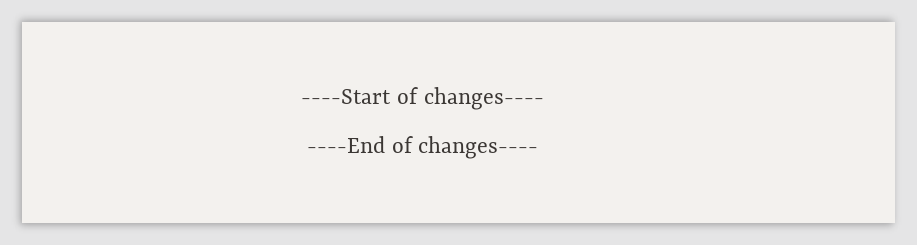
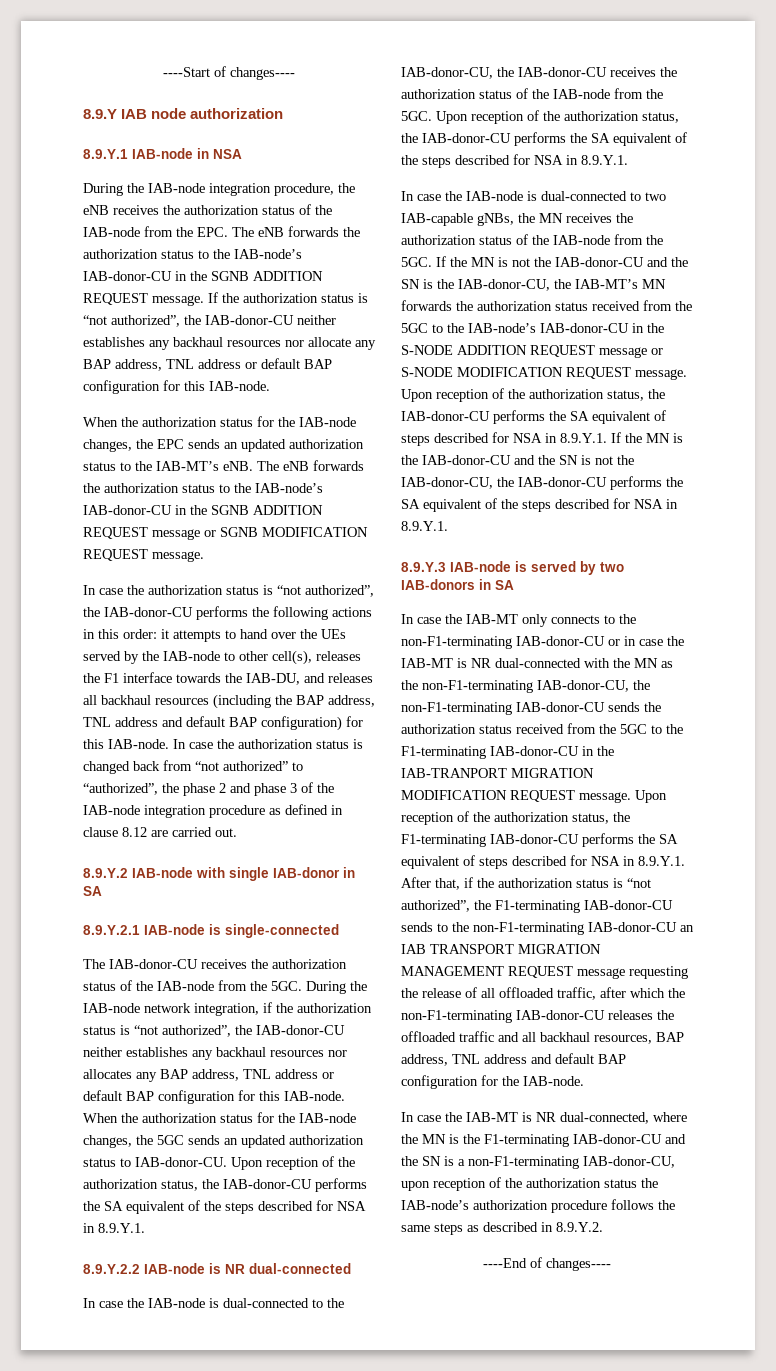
+ 8.9.Y IAB node authorization
+ 8.9.Y.1 IAB-node in NSA
+ During the IAB-node integration procedure, the eNB receives the authorization status of the IAB-node from the EPC. The eNB forwards the authorization status to the IAB-node’s IAB-donor-CU in the SGNB ADDITION REQUEST message. If the authorization status is “not authorized”, the IAB-donor-CU neither establishes any backhaul resources nor allocate any BAP address, TNL address or default BAP configuration for this IAB-node.
+ When the authorization status for the IAB-node changes, the EPC sends an updated authorization status to the IAB-MT’s eNB. The eNB forwards the authorization status to the IAB-node’s IAB-donor-CU in the SGNB ADDITION REQUEST message or SGNB MODIFICATION REQUEST message.
+ In case the authorization status is “not authorized”, the IAB-donor-CU performs the following actions in this order: it attempts to hand over the UEs served by the IAB-node to other cell(s), releases the F1 interface towards the IAB-DU, and releases all backhaul resources (including the BAP address, TNL address and default BAP configuration) for this IAB-node. In case the authorization status is changed back from “not authorized” to “authorized”, the phase 2 and phase 3 of the IAB-node integration procedure as defined in clause 8.12 are carried out.
+ 8.9.Y.2 IAB-node with single IAB-donor in SA
+ 8.9.Y.2.1 IAB-node is single-connected
+ The IAB-donor-CU receives the authorization status of the IAB-node from the 5GC. During the IAB-node network integration, if the authorization status is “not authorized”, the IAB-donor-CU neither establishes any backhaul resources nor allocates any BAP address, TNL address or default BAP configuration for this IAB-node. When the authorization status for the IAB-node changes, the 5GC sends an updated authorization status to IAB-donor-CU. Upon reception of the authorization status, the IAB-donor-CU performs the SA equivalent of the steps described for NSA in 8.9.Y.1.
+ 8.9.Y.2.2 IAB-node is NR dual-connected
+ In case the IAB-node is dual-connected to the IAB-donor-CU, the IAB-donor-CU receives the authorization status of the IAB-node from the 5GC. Upon reception of the authorization status, the IAB-donor-CU performs the SA equivalent of the steps described for NSA in 8.9.Y.1.
+ In case the IAB-node is dual-connected to two IAB-capable gNBs, the MN receives the authorization status of the IAB-node from the 5GC. If the MN is not the IAB-donor-CU and the SN is the IAB-donor-CU, the IAB-MT’s MN forwards the authorization status received from the 5GC to the IAB-node’s IAB-donor-CU in the S-NODE ADDITION REQUEST message or S-NODE MODIFICATION REQUEST message. Upon reception of the authorization status, the IAB-donor-CU performs the SA equivalent of steps described for NSA in 8.9.Y.1. If the MN is the IAB-donor-CU and the SN is not the IAB-donor-CU, the IAB-donor-CU performs the SA equivalent of the steps described for NSA in 8.9.Y.1.
+ 8.9.Y.3 IAB-node is served by two IAB-donors in SA
+ In case the IAB-MT only connects to the non-F1-terminating IAB-donor-CU or in case the IAB-MT is NR dual-connected with the MN as the non-F1-terminating IAB-donor-CU, the non-F1-terminating IAB-donor-CU sends the authorization status received from the 5GC to the F1-terminating IAB-donor-CU in the IAB-TRANPORT MIGRATION MODIFICATION REQUEST message. Upon reception of the authorization status, the F1-terminating IAB-donor-CU performs the SA equivalent of steps described for NSA in 8.9.Y.1. After that, if the authorization status is “not authorized”, the F1-terminating IAB-donor-CU sends to the non-F1-terminating IAB-donor-CU an IAB TRANSPORT MIGRATION MANAGEMENT REQUEST message requesting the release of all offloaded traffic, after which the non-F1-terminating IAB-donor-CU releases the offloaded traffic and all backhaul resources, BAP address, TNL address and default BAP configuration for the IAB-node.
+ In case the IAB-MT is NR dual-connected, where the MN is the F1-terminating IAB-donor-CU and the SN is a non-F1-terminating IAB-donor-CU, upon reception of the authorization status the IAB-node’s authorization procedure follows the same steps as described in 8.9.Y.2.

